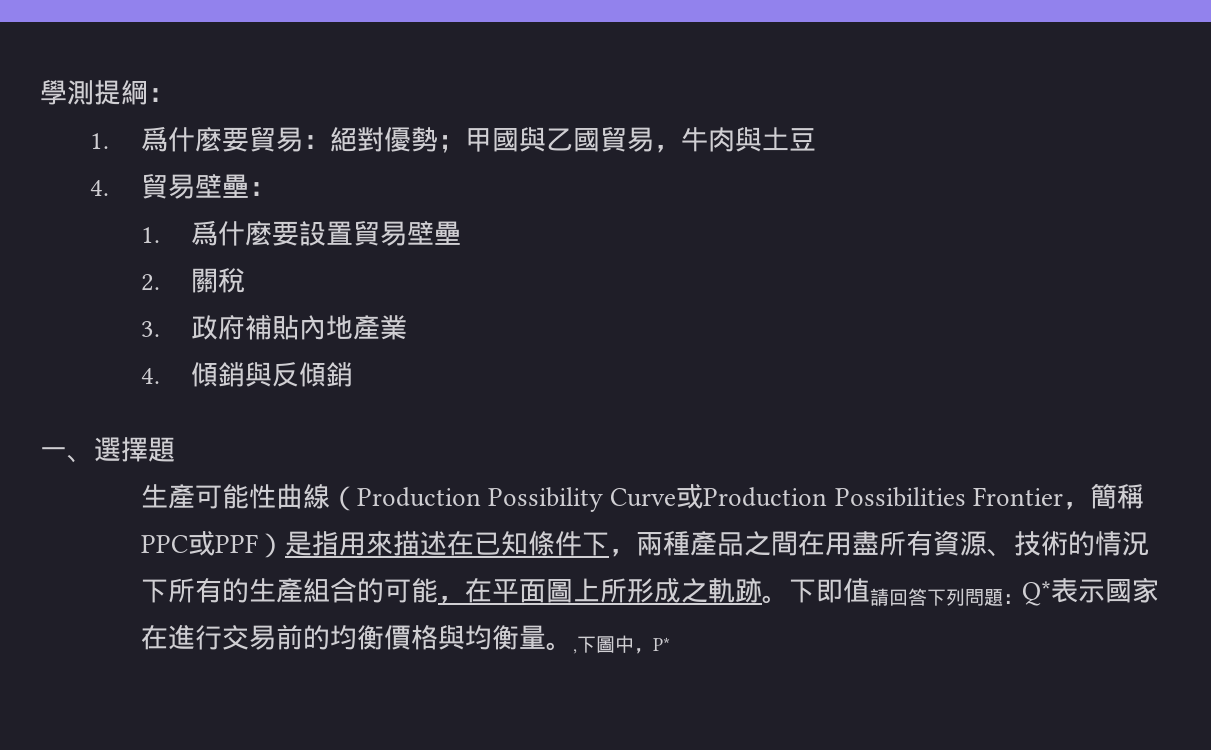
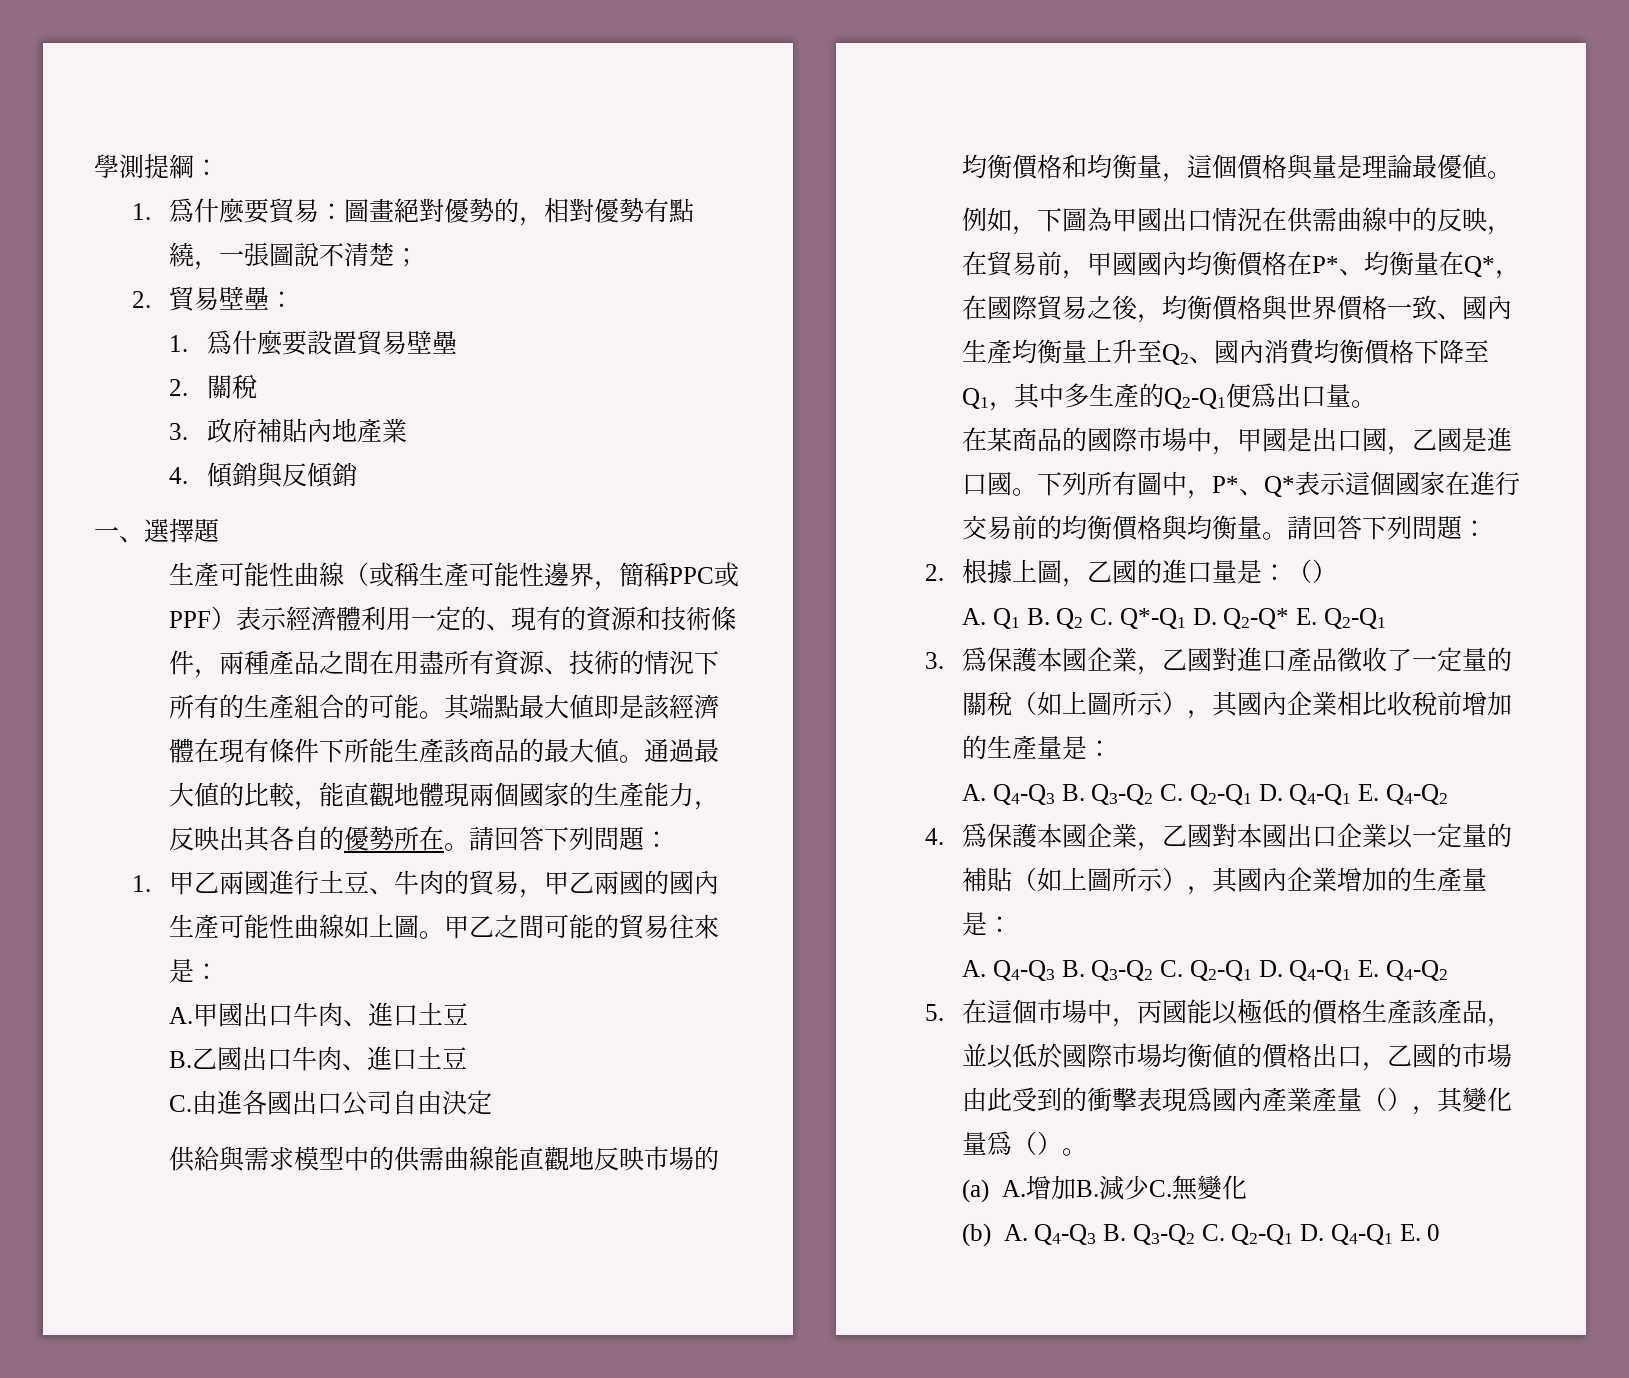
- 1.爲什麼要貿易：絕對優勢；甲國與乙國貿易，牛肉與土豆
- 4.貿易壁壘：
+ 1.爲什麼要貿易：圖畫絕對優勢的，相對優勢有點繞，一張圖說不清楚；
+ 2.貿易壁壘：
- 生產可能性曲線（Production Possibility Curve或Production Possibilities Frontier，簡稱PPC或PPF）是指用來描述在已知條件下，兩種產品之間在用盡所有資源、技術的情況下所有的生產組合的可能，在平面圖上所形成之軌跡。下即值請回答下列問題：Q*表示國家在進行交易前的均衡價格與均衡量。,下圖中，P*
+ 生產可能性曲線（或稱生產可能性邊界，簡稱PPC或PPF）表示經濟體利用一定的、現有的資源和技術條件，兩種產品之間在用盡所有資源、技術的情況下所有的生產組合的可能。其端點最大値即是該經濟體在現有條件下所能生產該商品的最大値。通過最大値的比較，能直觀地體現兩個國家的生產能力，反映出其各自的優勢所在。請回答下列問題：
+ 1.甲乙兩國進行土豆、牛肉的貿易，甲乙兩國的國內生產可能性曲線如上圖。甲乙之間可能的貿易往來是：
+ A.甲國出口牛肉、進口土豆
+ B.乙國出口牛肉、進口土豆
+ C.由進各國出口公司自由決定
+ 供給與需求模型中的供需曲線能直觀地反映市場的均衡價格和均衡量，這個價格與量是理論最優値。
+ 例如，下圖為甲國出口情況在供需曲線中的反映，在貿易前，甲國國內均衡價格在P*、均衡量在Q*，在國際貿易之後，均衡價格與世界價格一致、國內生產均衡量上升至Q2、國內消費均衡價格下降至Q1，其中多生產的Q2-Q1便爲出口量。
+ 在某商品的國際市場中，甲國是出口國，乙國是進口國。下列所有圖中，P*、Q*表示這個國家在進行交易前的均衡價格與均衡量。請回答下列問題：
+ 2.根據上圖，乙國的進口量是：（）
+ A. Q1 B. Q2 C. Q*-Q1 D. Q2-Q* E. Q2-Q1
+ 3.爲保護本國企業，乙國對進口產品徵收了一定量的關稅（如上圖所示），其國內企業相比收稅前增加的生產量是：
+ A. Q4-Q3 B. Q3-Q2 C. Q2-Q1 D. Q4-Q1 E. Q4-Q2
+ 4.爲保護本國企業，乙國對本國出口企業以一定量的補貼（如上圖所示），其國內企業增加的生產量是：
+ A. Q4-Q3 B. Q3-Q2 C. Q2-Q1 D. Q4-Q1 E. Q4-Q2
+ 5.在這個市場中，丙國能以極低的價格生產該產品，並以低於國際市場均衡値的價格出口，乙國的市場由此受到的衝擊表現爲國內產業產量（），其變化量爲（）。
+ (a) A.增加B.減少C.無變化
+ (b) A. Q4-Q3 B. Q3-Q2 C. Q2-Q1 D. Q4-Q1 E. 0

